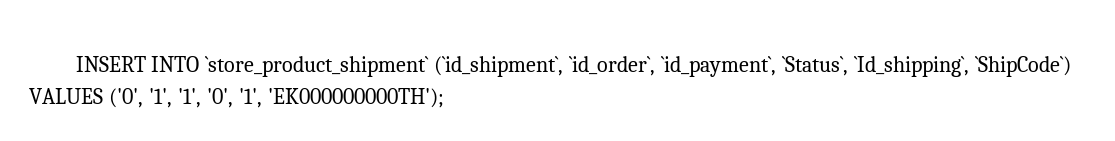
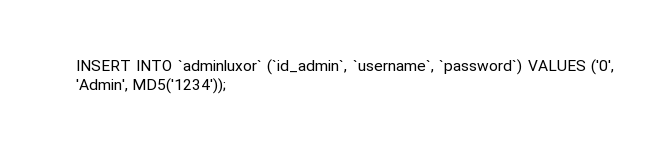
- INSERT INTO `store_product_shipment` (`id_shipment`, `id_order`, `id_payment`, `Status`, `Id_shipping`, `ShipCode`) VALUES ('0', '1', '1', '0', '1', 'EK000000000TH');
+ INSERT INTO `adminluxor` (`id_admin`, `username`, `password`) VALUES ('0', 'Admin', MD5('1234'));

